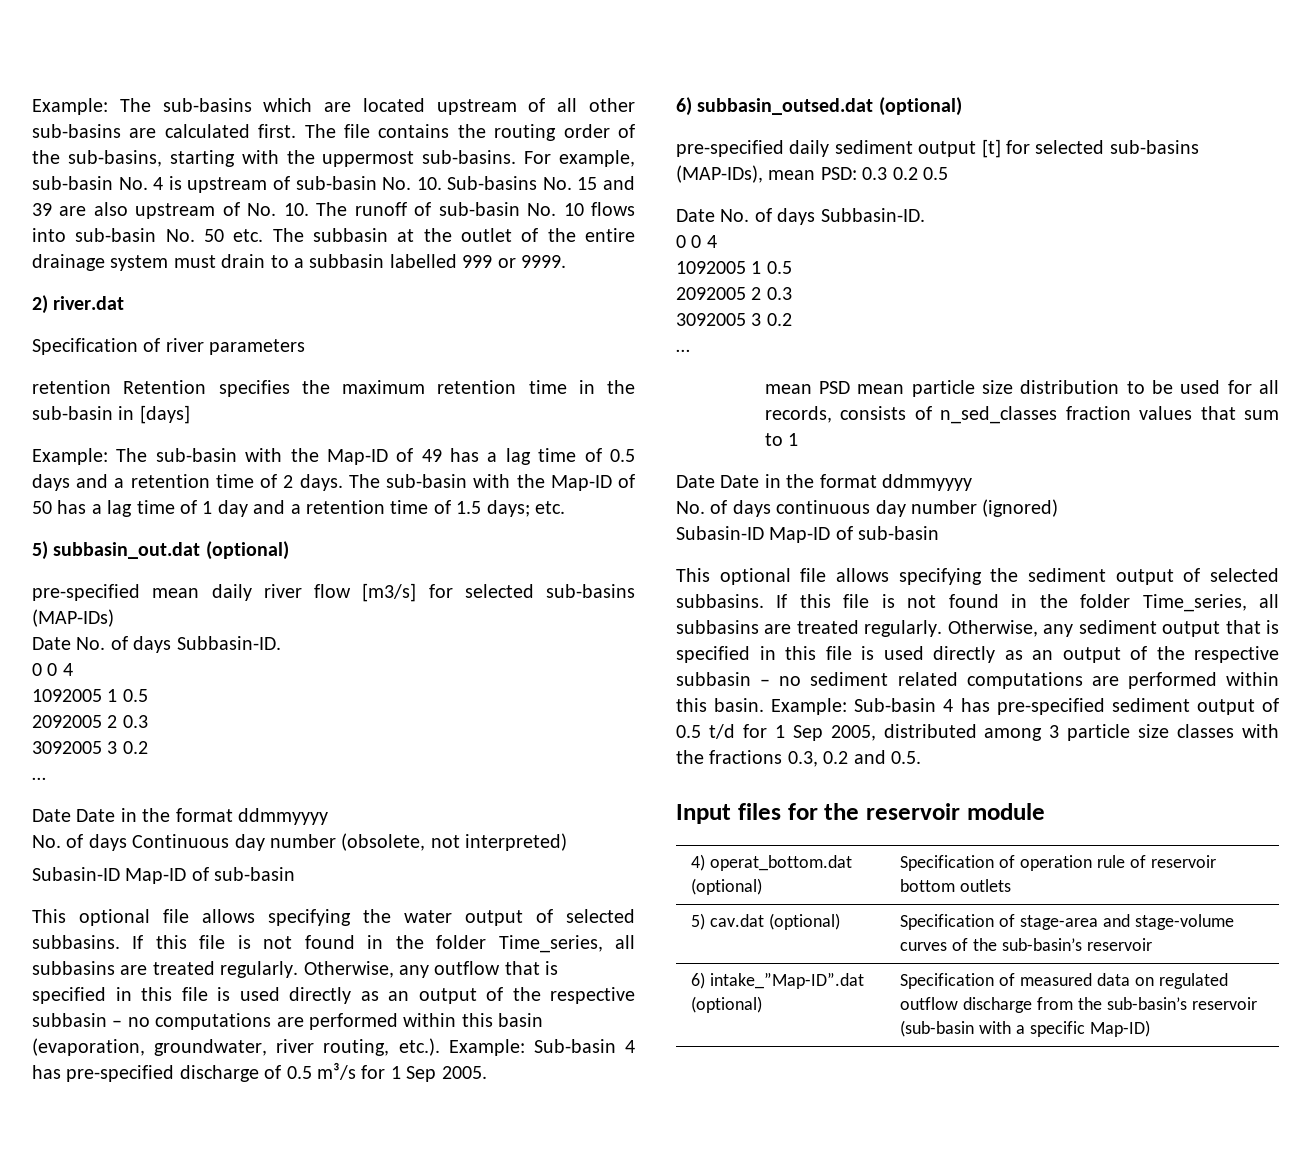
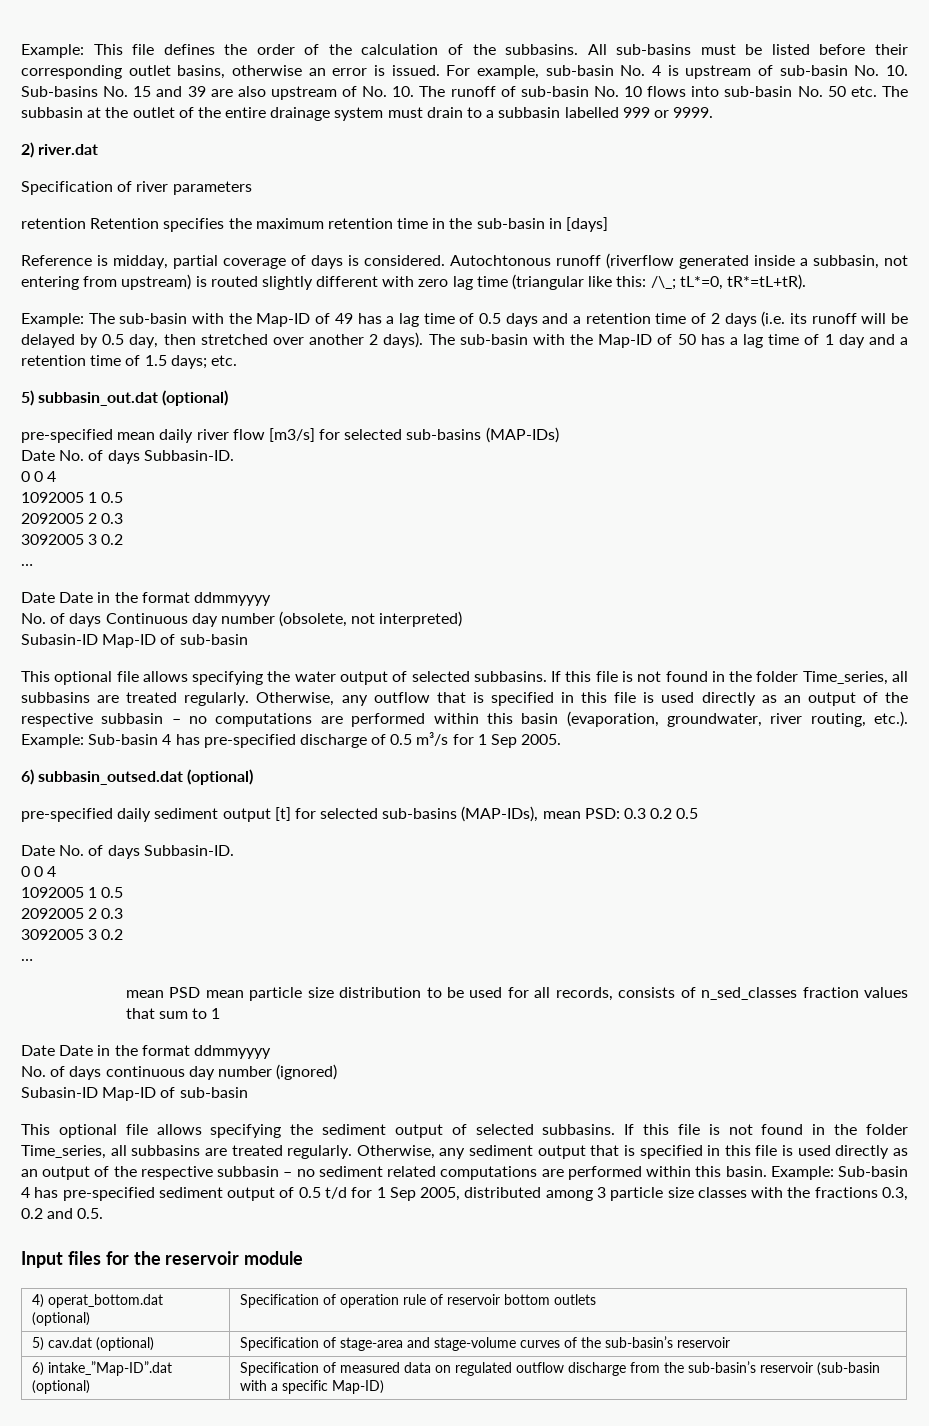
- Example: The sub-basins which are located upstream of all other sub-basins are calculated first. The file contains the routing order of the sub-basins, starting with the uppermost sub-basins.
+ Example: This file defines the order of the calculation of the subbasins. All sub-basins must be listed before their corresponding outlet basins, otherwise an error is issued.
+ Reference is midday, partial coverage of days is considered. Autochtonous runoff (riverflow generated inside a subbasin, not entering from upstream) is routed slightly different with zero lag time (triangular like this: /\_; tL*=0, tR*=tL+tR).
- Example: The sub-basin with the Map-ID of 49 has a lag time of 0.5 days and a retention time of 2 days.
+ Example: The sub-basin with the Map-ID of 49 has a lag time of 0.5 days and a retention time of 2 days (i.e. its runoff will be delayed by 0.5 day, then stretched over another 2 days).

